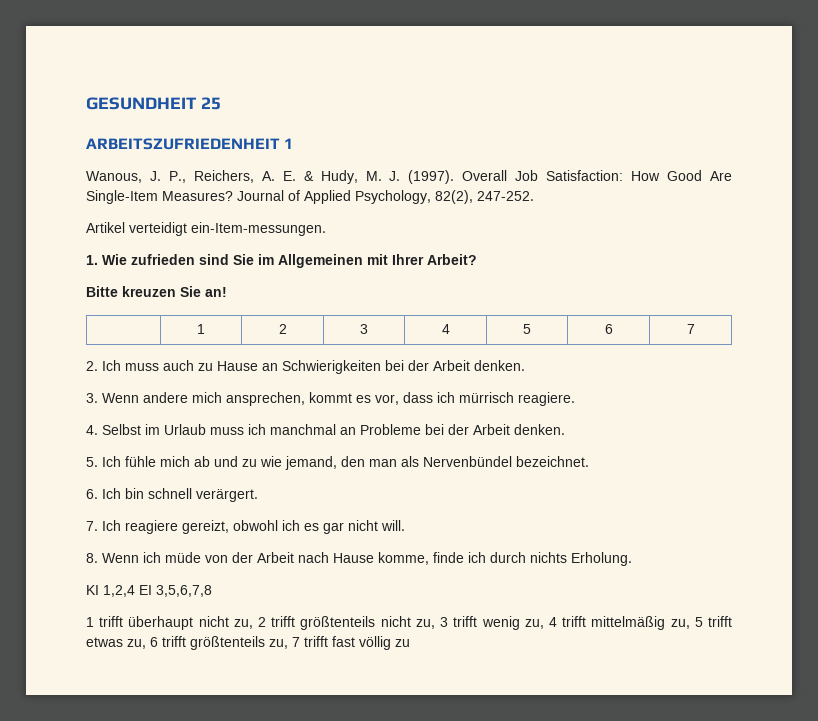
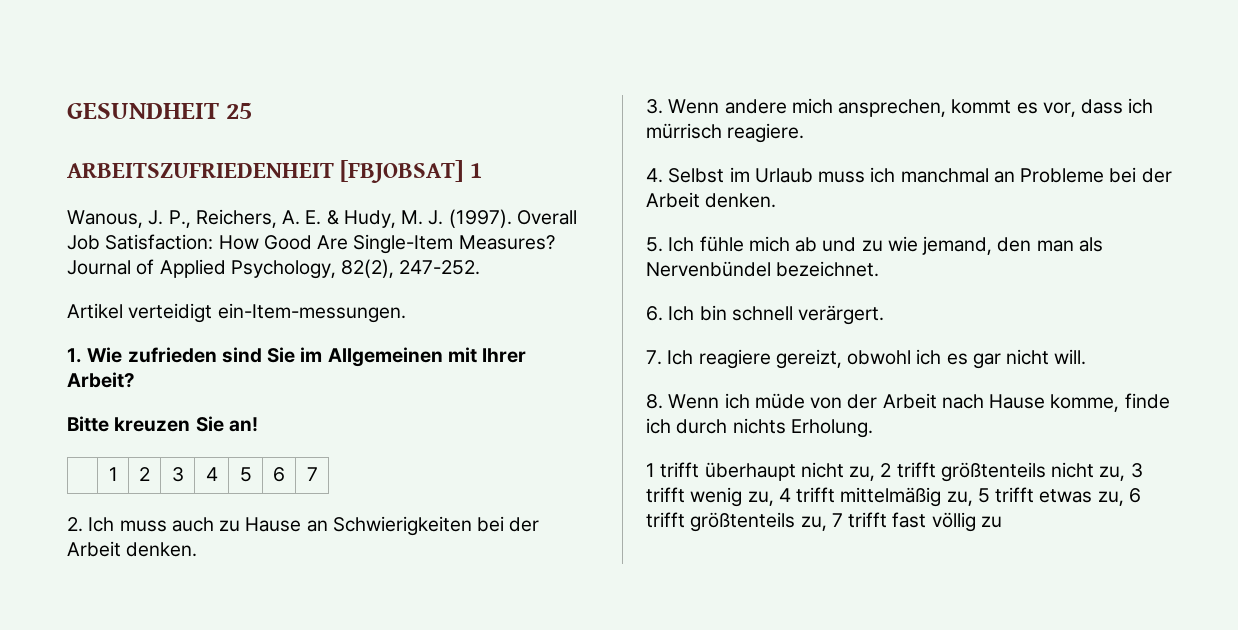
- ARBEITSZUFRIEDENHEIT 1
+ ARBEITSZUFRIEDENHEIT [FBJOBSAT] 1
- KI 1,2,4 EI 3,5,6,7,8

